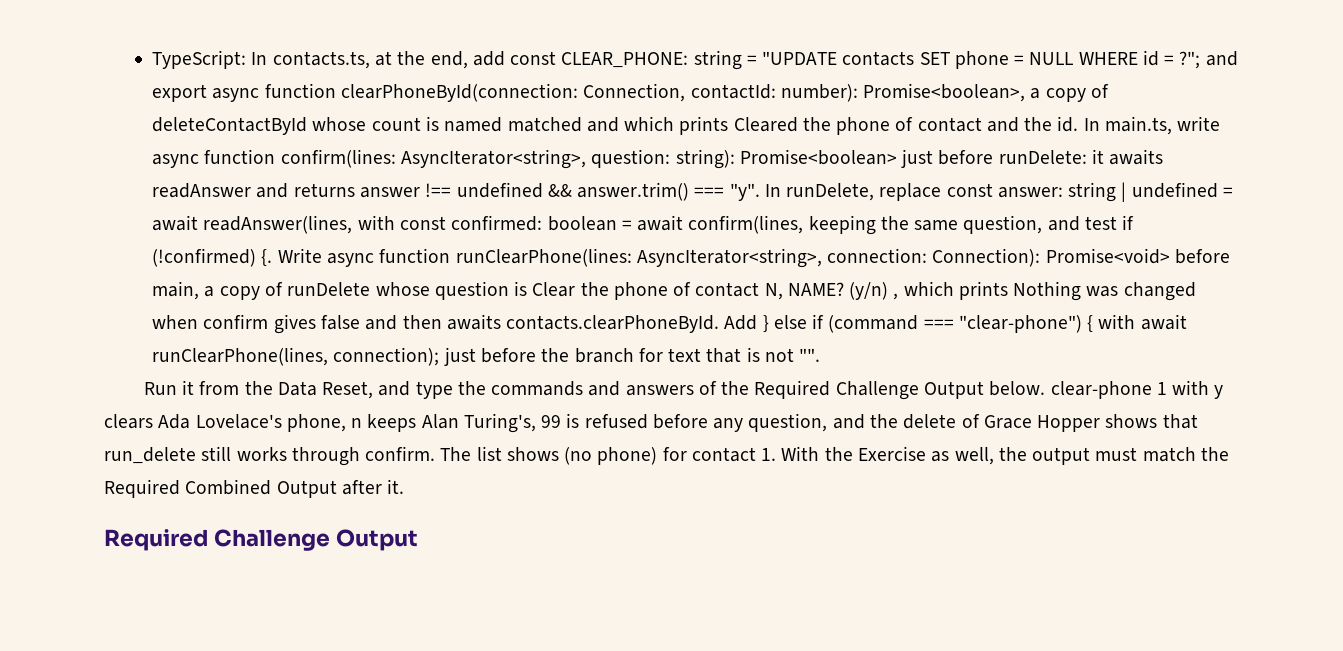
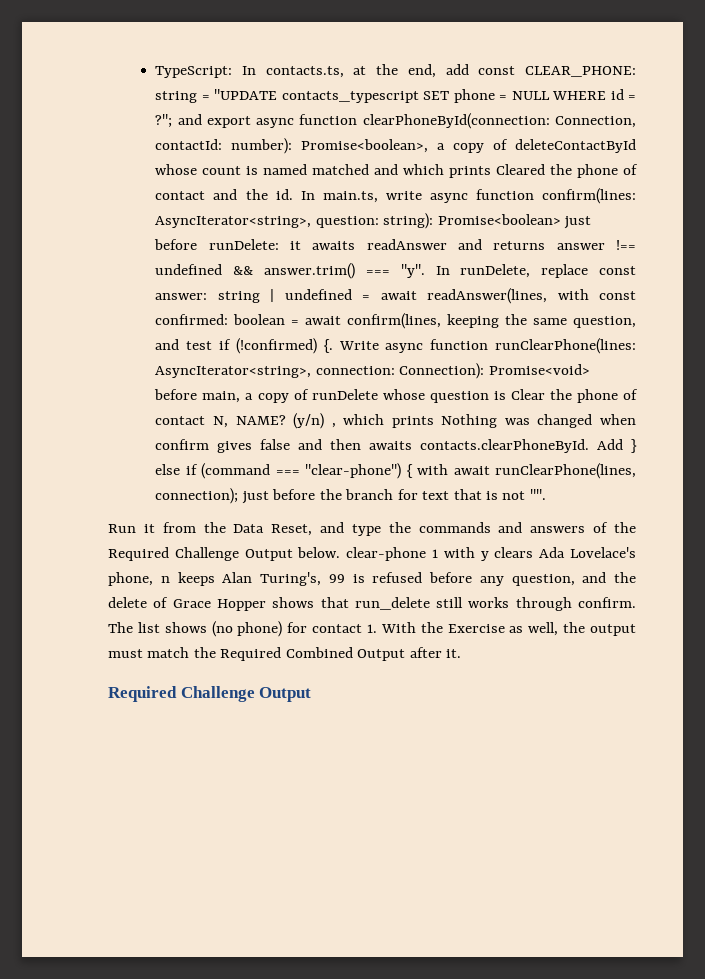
- TypeScript: In contacts.ts, at the end, add const CLEAR_PHONE: string = "UPDATE contacts SET phone = NULL WHERE id = ?"; and export async function clearPhoneById(connection: Connection, contactId: number): Promise<boolean>, a copy of deleteContactById whose count is named matched and which prints Cleared the phone of contact and the id.
+ TypeScript: In contacts.ts, at the end, add const CLEAR_PHONE: string = "UPDATE contacts_typescript SET phone = NULL WHERE id = ?"; and export async function clearPhoneById(connection: Connection, contactId: number): Promise<boolean>, a copy of deleteContactById whose count is named matched and which prints Cleared the phone of contact and the id.

